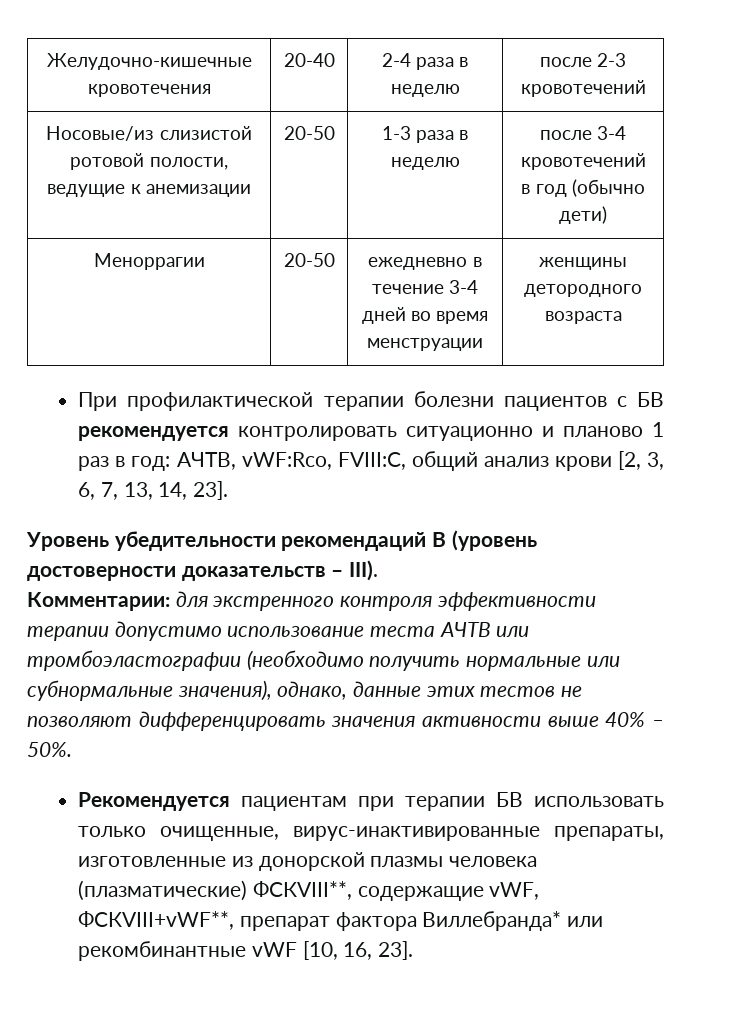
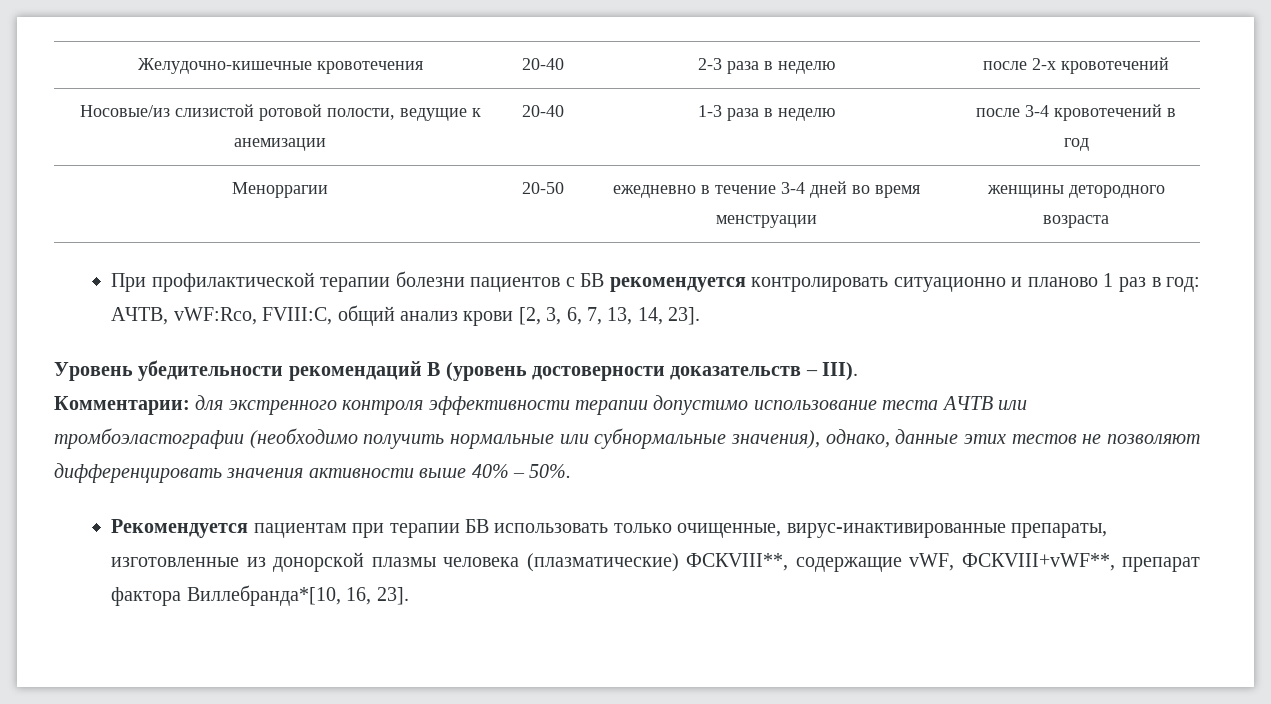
- Желудочно-кишечные кровотечения | 20-40 | 2-4 раза в неделю | после 2-3 кровотечений
+ Желудочно-кишечные кровотечения | 20-40 | 2-3 раза в неделю | после 2-х кровотечений
- Носовые/из слизистой ротовой полости, ведущие к анемизации | 20-50 | 1-3 раза в неделю | после 3-4 кровотечений в год (обычно дети)
+ Носовые/из слизистой ротовой полости, ведущие к анемизации | 20-40 | 1-3 раза в неделю | после 3-4 кровотечений в год
- Рекомендуется пациентам при терапии БВ использовать только очищенные, вирус-инактивированные препараты, изготовленные из донорской плазмы человека (плазматические) ФСКVIII**, содержащие vWF, ФСКVIII+vWF**, препарат фактора Виллебранда* или рекомбинантные vWF [10, 16, 23].
+ Рекомендуется пациентам при терапии БВ использовать только очищенные, вирус-инактивированные препараты, изготовленные из донорской плазмы человека (плазматические) ФСКVIII**, содержащие vWF, ФСКVIII+vWF**, препарат фактора Виллебранда*[10, 16, 23].

